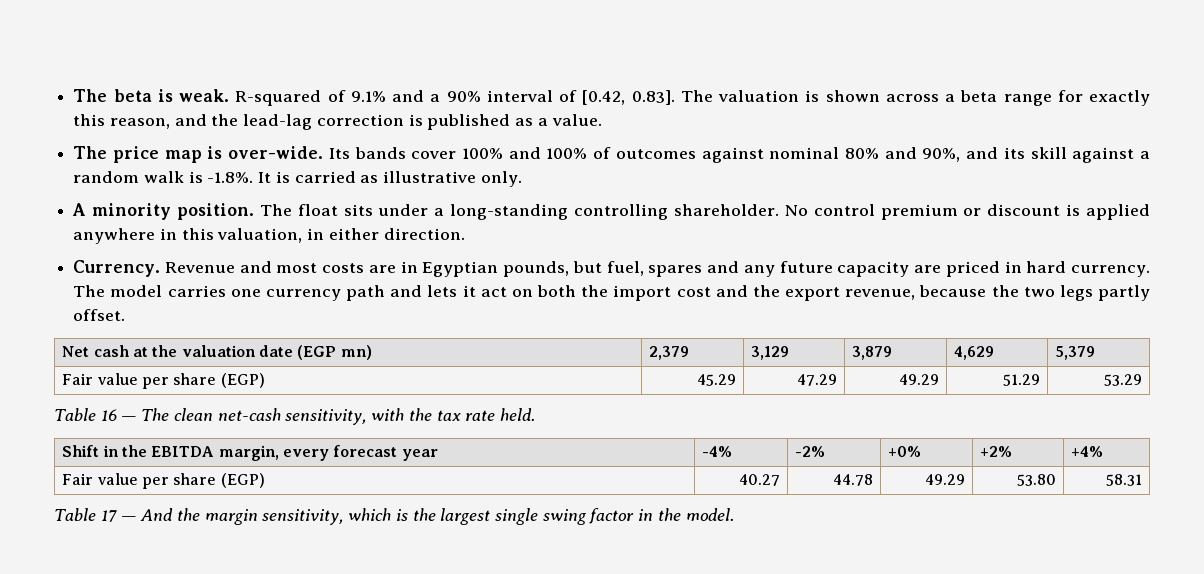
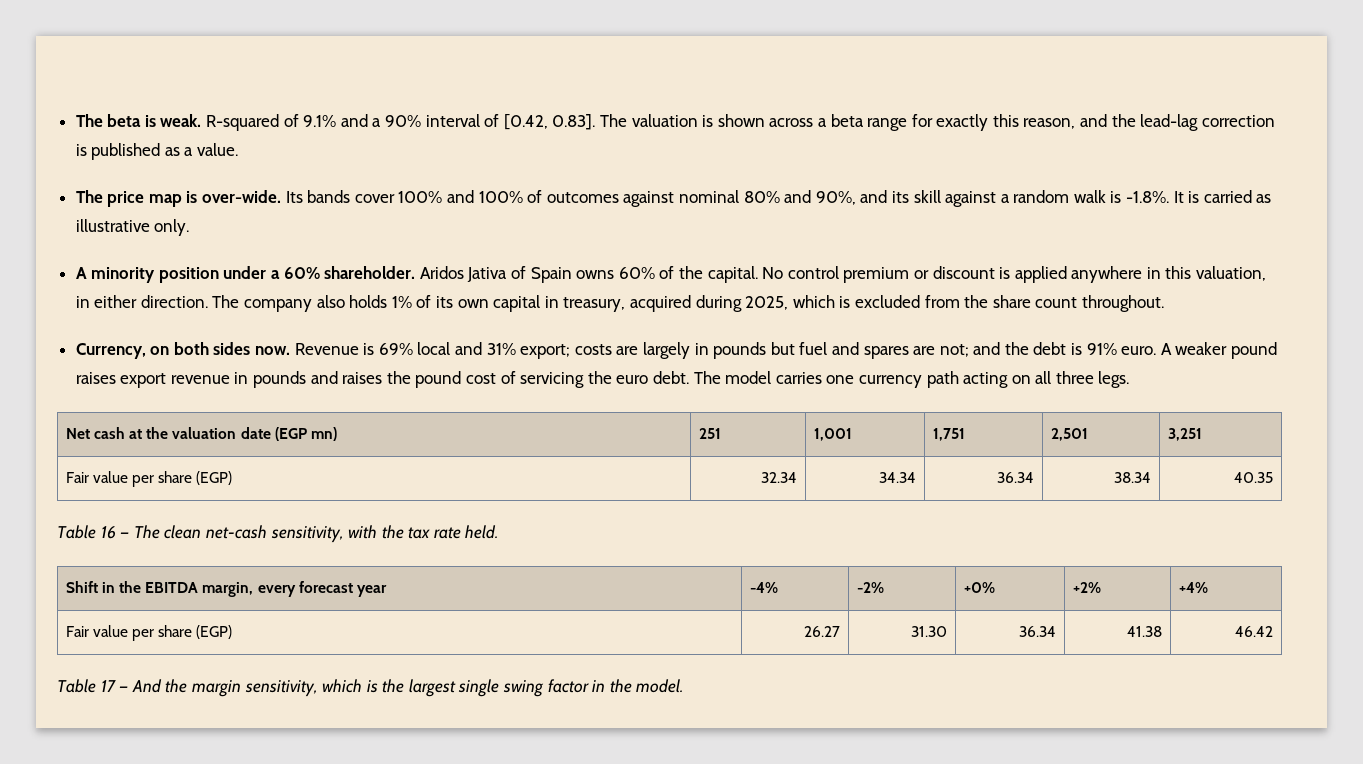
- A minority position. The float sits under a long-standing controlling shareholder.
+ A minority position under a 60% shareholder. Aridos Jativa of Spain owns 60% of the capital.
- No control premium or discount is applied anywhere in this valuation, in either direction.
- Currency. Revenue and most costs are in Egyptian pounds, but fuel, spares and any future capacity are priced in hard currency.
+ No control premium or discount is applied anywhere in this valuation, in either direction. The company also holds 1% of its own capital in treasury, acquired during 2025, which is excluded from the share count throughout.
+ Currency, on both sides now. Revenue is 69% local and 31% export; costs are largely in pounds but fuel and spares are not; and the debt is 91% euro. A weaker pound raises export revenue in pounds and raises the pound cost of servicing the euro debt.
- The model carries one currency path and lets it act on both the import cost and the export revenue, because the two legs partly offset.
+ The model carries one currency path acting on all three legs.
- Net cash at the valuation date (EGP mn) | 2,379 | 3,129 | 3,879 | 4,629 | 5,379
- Fair value per share (EGP) | 45.29 | 47.29 | 49.29 | 51.29 | 53.29
+ Net cash at the valuation date (EGP mn) | 251 | 1,001 | 1,751 | 2,501 | 3,251
+ Fair value per share (EGP) | 32.34 | 34.34 | 36.34 | 38.34 | 40.35
- Fair value per share (EGP) | 40.27 | 44.78 | 49.29 | 53.80 | 58.31
+ Fair value per share (EGP) | 26.27 | 31.30 | 36.34 | 41.38 | 46.42

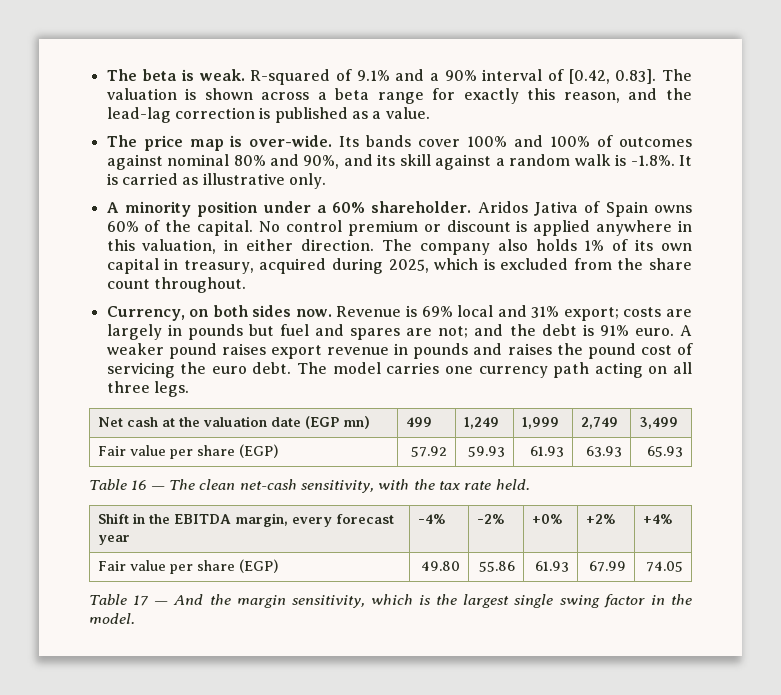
- Net cash at the valuation date (EGP mn) | 251 | 1,001 | 1,751 | 2,501 | 3,251
- Fair value per share (EGP) | 32.34 | 34.34 | 36.34 | 38.34 | 40.35
+ Net cash at the valuation date (EGP mn) | 499 | 1,249 | 1,999 | 2,749 | 3,499
+ Fair value per share (EGP) | 57.92 | 59.93 | 61.93 | 63.93 | 65.93
- Fair value per share (EGP) | 26.27 | 31.30 | 36.34 | 41.38 | 46.42
+ Fair value per share (EGP) | 49.80 | 55.86 | 61.93 | 67.99 | 74.05

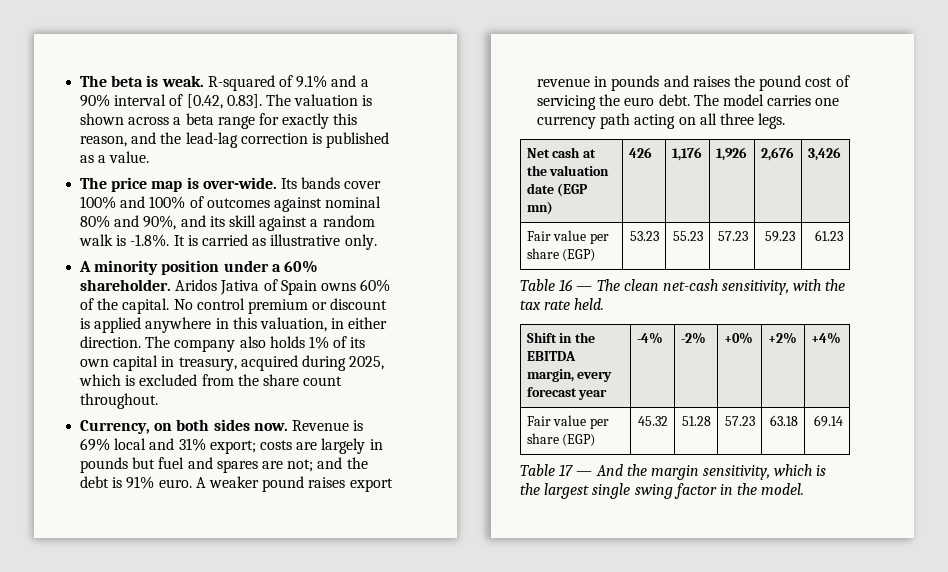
- Net cash at the valuation date (EGP mn) | 499 | 1,249 | 1,999 | 2,749 | 3,499
- Fair value per share (EGP) | 57.92 | 59.93 | 61.93 | 63.93 | 65.93
+ Net cash at the valuation date (EGP mn) | 426 | 1,176 | 1,926 | 2,676 | 3,426
+ Fair value per share (EGP) | 53.23 | 55.23 | 57.23 | 59.23 | 61.23
- Fair value per share (EGP) | 49.80 | 55.86 | 61.93 | 67.99 | 74.05
+ Fair value per share (EGP) | 45.32 | 51.28 | 57.23 | 63.18 | 69.14

